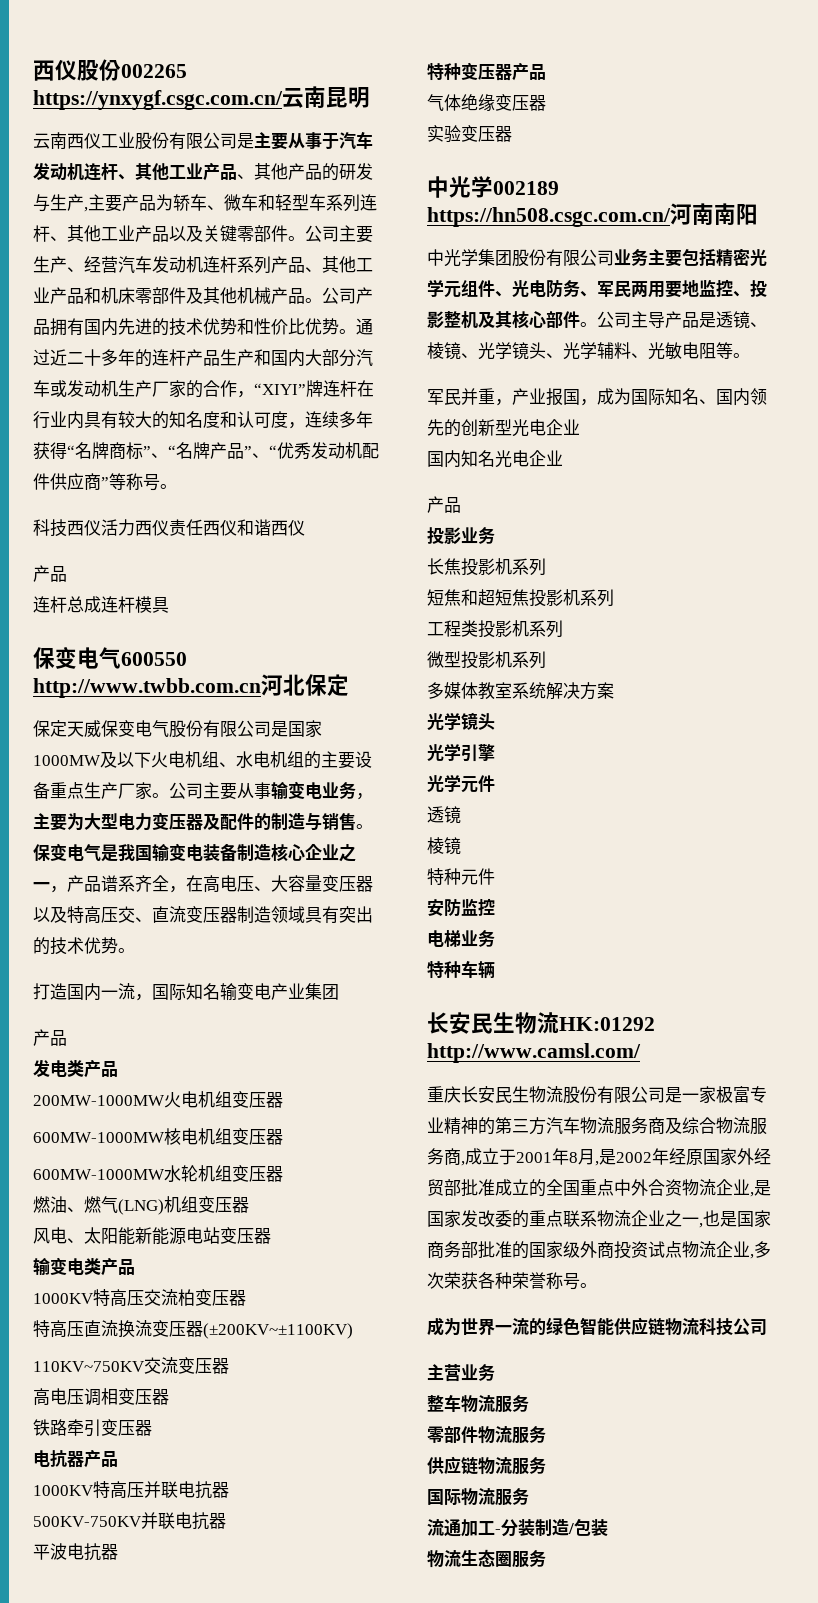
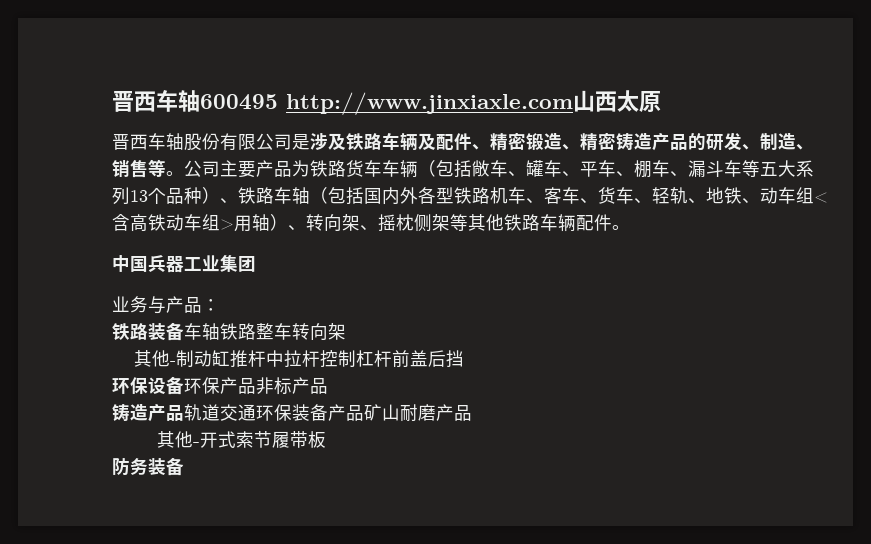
- 西仪股份002265 https://ynxygf.csgc.com.cn/云南昆明
- 云南西仪工业股份有限公司是主要从事于汽车发动机连杆、其他工业产品、其他产品的研发与生产,主要产品为轿车、微车和轻型车系列连杆、其他工业产品以及关键零部件。公司主要生产、经营汽车发动机连杆系列产品、其他工业产品和机床零部件及其他机械产品。公司产品拥有国内先进的技术优势和性价比优势。通过近二十多年的连杆产品生产和国内大部分汽车或发动机生产厂家的合作，“XIYI”牌连杆在行业内具有较大的知名度和认可度，连续多年获得“名牌商标”、“名牌产品”、“优秀发动机配件供应商”等称号。
- 科技西仪活力西仪责任西仪和谐西仪
- 产品
- 连杆总成连杆模具
- 保变电气600550 http://www.twbb.com.cn河北保定
- 保定天威保变电气股份有限公司是国家1000MW及以下火电机组、水电机组的主要设备重点生产厂家。公司主要从事输变电业务，主要为大型电力变压器及配件的制造与销售。保变电气是我国输变电装备制造核心企业之一，产品谱系齐全，在高电压、大容量变压器以及特高压交、直流变压器制造领域具有突出的技术优势。
- 打造国内一流，国际知名输变电产业集团
- 产品
- 发电类产品
- 200MW-1000MW火电机组变压器
- 600MW-1000MW核电机组变压器
- 600MW-1000MW水轮机组变压器
- 燃油、燃气(LNG)机组变压器
- 风电、太阳能新能源电站变压器
- 输变电类产品
- 1000KV特高压交流柏变压器
- 特高压直流换流变压器(±200KV~±1100KV)
- 110KV~750KV交流变压器
- 高电压调相变压器
- 铁路牵引变压器
- 电抗器产品
- 1000KV特高压并联电抗器
- 500KV-750KV并联电抗器
- 平波电抗器
- 特种变压器产品
- 气体绝缘变压器
- 实验变压器
- 中光学002189 https://hn508.csgc.com.cn/河南南阳
- 中光学集团股份有限公司业务主要包括精密光学元组件、光电防务、军民两用要地监控、投影整机及其核心部件。公司主导产品是透镜、棱镜、光学镜头、光学辅料、光敏电阻等。
- 军民并重，产业报国，成为国际知名、国内领先的创新型光电企业
- 国内知名光电企业
- 产品
- 投影业务
- 长焦投影机系列
- 短焦和超短焦投影机系列
- 工程类投影机系列
- 微型投影机系列
- 多媒体教室系统解决方案
- 光学镜头
- 光学引擎
- 光学元件
- 透镜
- 棱镜
- 特种元件
- 安防监控
- 电梯业务
- 特种车辆
- 长安民生物流HK:01292 http://www.camsl.com/
- 重庆长安民生物流股份有限公司是一家极富专业精神的第三方汽车物流服务商及综合物流服务商,成立于2001年8月,是2002年经原国家外经贸部批准成立的全国重点中外合资物流企业,是国家发改委的重点联系物流企业之一,也是国家商务部批准的国家级外商投资试点物流企业,多次荣获各种荣誉称号。
- 成为世界一流的绿色智能供应链物流科技公司
- 主营业务
- 整车物流服务
- 零部件物流服务
- 供应链物流服务
- 国际物流服务
- 流通加工-分装制造/包装
- 物流生态圈服务
+ 晋西车轴600495 http://www.jinxiaxle.com山西太原
+ 晋西车轴股份有限公司是涉及铁路车辆及配件、精密锻造、精密铸造产品的研发、制造、销售等。公司主要产品为铁路货车车辆（包括敞车、罐车、平车、棚车、漏斗车等五大系列13个品种）、铁路车轴（包括国内外各型铁路机车、客车、货车、轻轨、地铁、动车组<含高铁动车组>用轴）、转向架、摇枕侧架等其他铁路车辆配件。
+ 中国兵器工业集团
+ 业务与产品：
+ 铁路装备车轴铁路整车转向架
+ 其他-制动缸推杆中拉杆控制杠杆前盖后挡
+ 环保设备环保产品非标产品
+ 铸造产品轨道交通环保装备产品矿山耐磨产品
+ 其他-开式索节履带板
+ 防务装备

